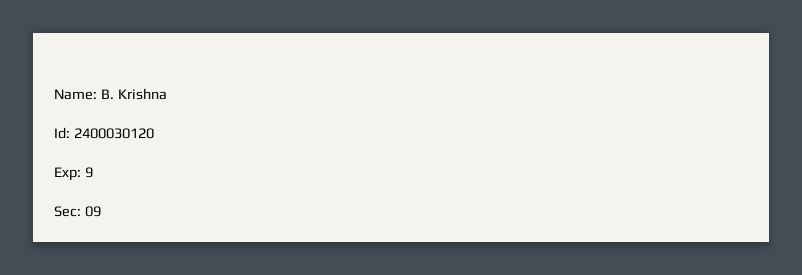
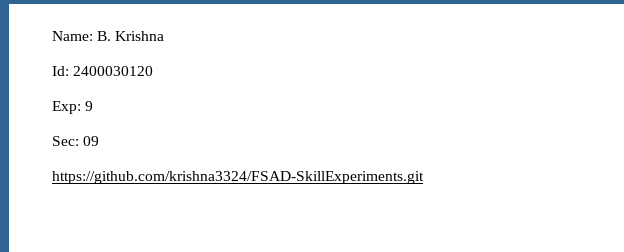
+ https://github.com/krishna3324/FSAD-SkillExperiments.git

